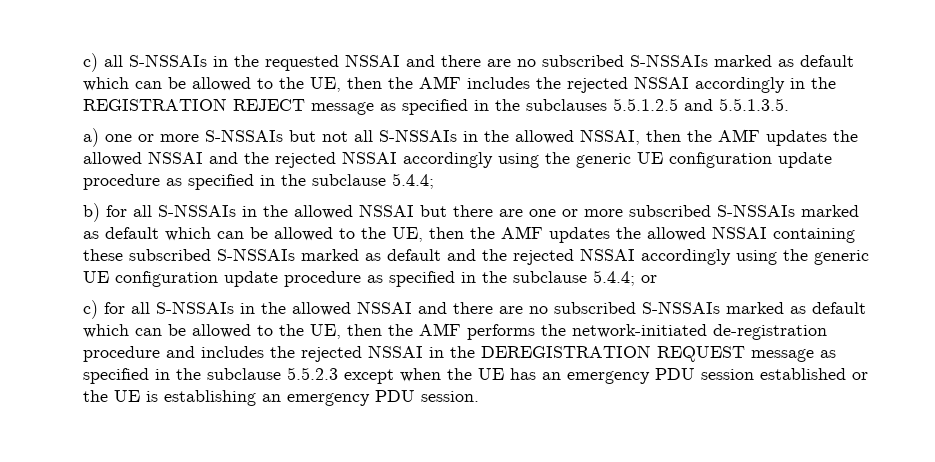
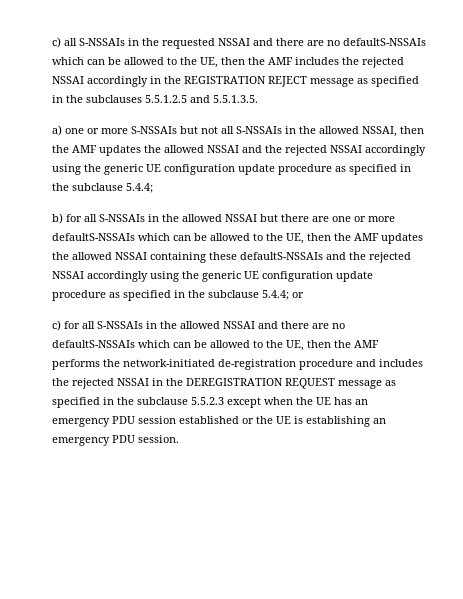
- c) all S-NSSAIs in the requested NSSAI and there are no subscribed S-NSSAIs marked as default which can be allowed to the UE, then the AMF includes the rejected NSSAI accordingly in the REGISTRATION REJECT message as specified in the subclauses 5.5.1.2.5 and 5.5.1.3.5.
+ c) all S-NSSAIs in the requested NSSAI and there are no defaultS-NSSAIs which can be allowed to the UE, then the AMF includes the rejected NSSAI accordingly in the REGISTRATION REJECT message as specified in the subclauses 5.5.1.2.5 and 5.5.1.3.5.
- b) for all S-NSSAIs in the allowed NSSAI but there are one or more subscribed S-NSSAIs marked as default which can be allowed to the UE, then the AMF updates the allowed NSSAI containing these subscribed S-NSSAIs marked as default and the rejected NSSAI accordingly using the generic UE configuration update procedure as specified in the subclause 5.4.4; or
+ b) for all S-NSSAIs in the allowed NSSAI but there are one or more defaultS-NSSAIs which can be allowed to the UE, then the AMF updates the allowed NSSAI containing these defaultS-NSSAIs and the rejected NSSAI accordingly using the generic UE configuration update procedure as specified in the subclause 5.4.4; or
- c) for all S-NSSAIs in the allowed NSSAI and there are no subscribed S-NSSAIs marked as default which can be allowed to the UE, then the AMF performs the network-initiated de-registration procedure and includes the rejected NSSAI in the DEREGISTRATION REQUEST message as specified in the subclause 5.5.2.3 except when the UE has an emergency PDU session established or the UE is establishing an emergency PDU session.
+ c) for all S-NSSAIs in the allowed NSSAI and there are no defaultS-NSSAIs which can be allowed to the UE, then the AMF performs the network-initiated de-registration procedure and includes the rejected NSSAI in the DEREGISTRATION REQUEST message as specified in the subclause 5.5.2.3 except when the UE has an emergency PDU session established or the UE is establishing an emergency PDU session.

